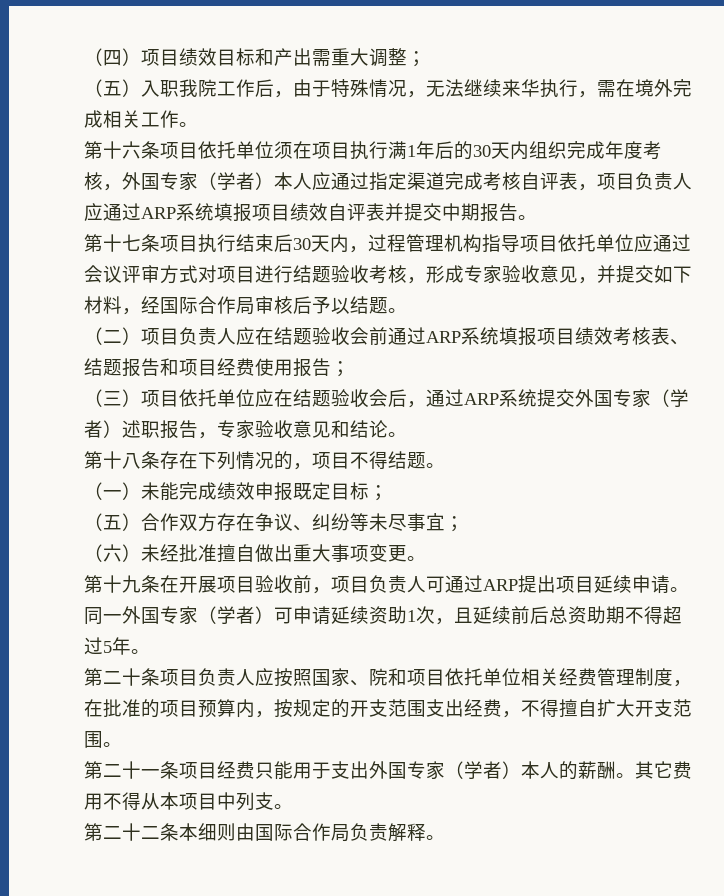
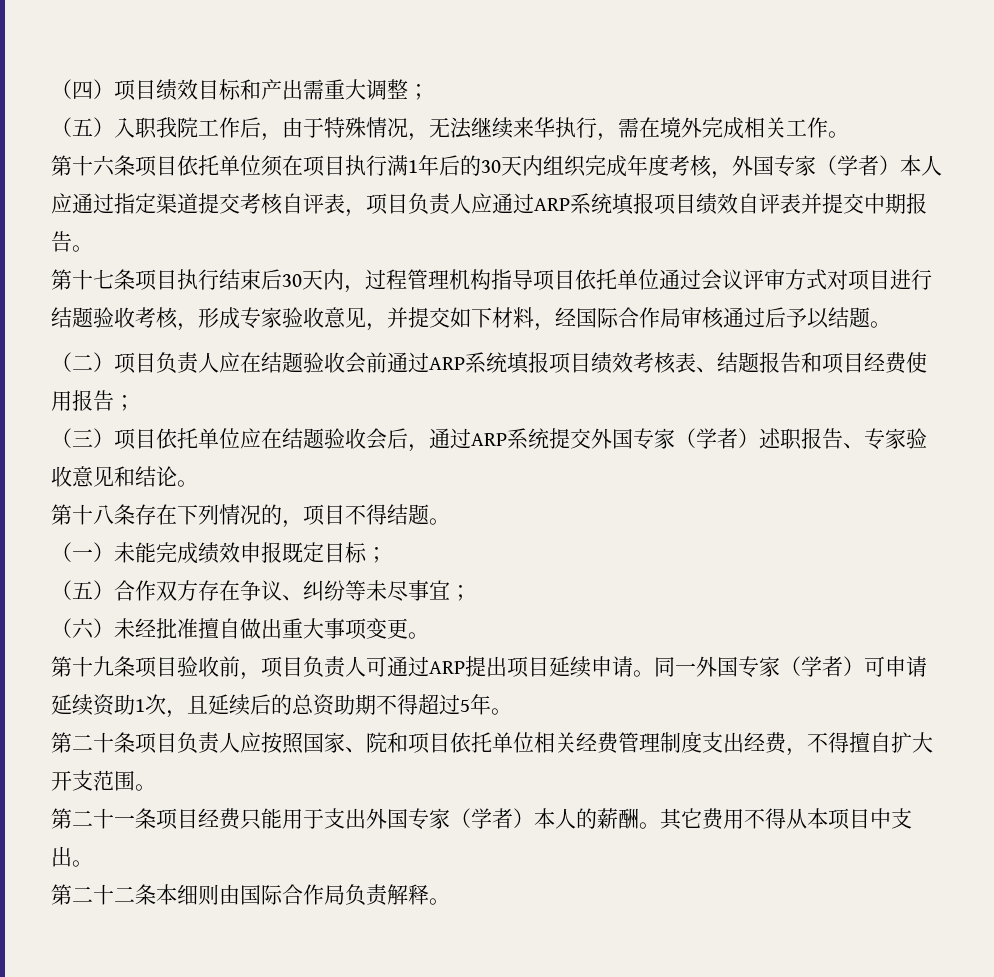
- 第十六条项目依托单位须在项目执行满1年后的30天内组织完成年度考核，外国专家（学者）本人应通过指定渠道完成考核自评表，项目负责人应通过ARP系统填报项目绩效自评表并提交中期报告。
+ 第十六条项目依托单位须在项目执行满1年后的30天内组织完成年度考核，外国专家（学者）本人应通过指定渠道提交考核自评表，项目负责人应通过ARP系统填报项目绩效自评表并提交中期报告。
- 第十七条项目执行结束后30天内，过程管理机构指导项目依托单位应通过会议评审方式对项目进行结题验收考核，形成专家验收意见，并提交如下材料，经国际合作局审核后予以结题。
+ 第十七条项目执行结束后30天内，过程管理机构指导项目依托单位通过会议评审方式对项目进行结题验收考核，形成专家验收意见，并提交如下材料，经国际合作局审核通过后予以结题。
- （三）项目依托单位应在结题验收会后，通过ARP系统提交外国专家（学者）述职报告，专家验收意见和结论。
+ （三）项目依托单位应在结题验收会后，通过ARP系统提交外国专家（学者）述职报告、专家验收意见和结论。
- 第十九条在开展项目验收前，项目负责人可通过ARP提出项目延续申请。
+ 第十九条项目验收前，项目负责人可通过ARP提出项目延续申请。
- 同一外国专家（学者）可申请延续资助1次，且延续前后总资助期不得超过5年。
+ 同一外国专家（学者）可申请延续资助1次，且延续后的总资助期不得超过5年。
- 第二十条项目负责人应按照国家、院和项目依托单位相关经费管理制度，在批准的项目预算内，按规定的开支范围支出经费，不得擅自扩大开支范围。
+ 第二十条项目负责人应按照国家、院和项目依托单位相关经费管理制度支出经费，不得擅自扩大开支范围。
- 其它费用不得从本项目中列支。
+ 其它费用不得从本项目中支出。

